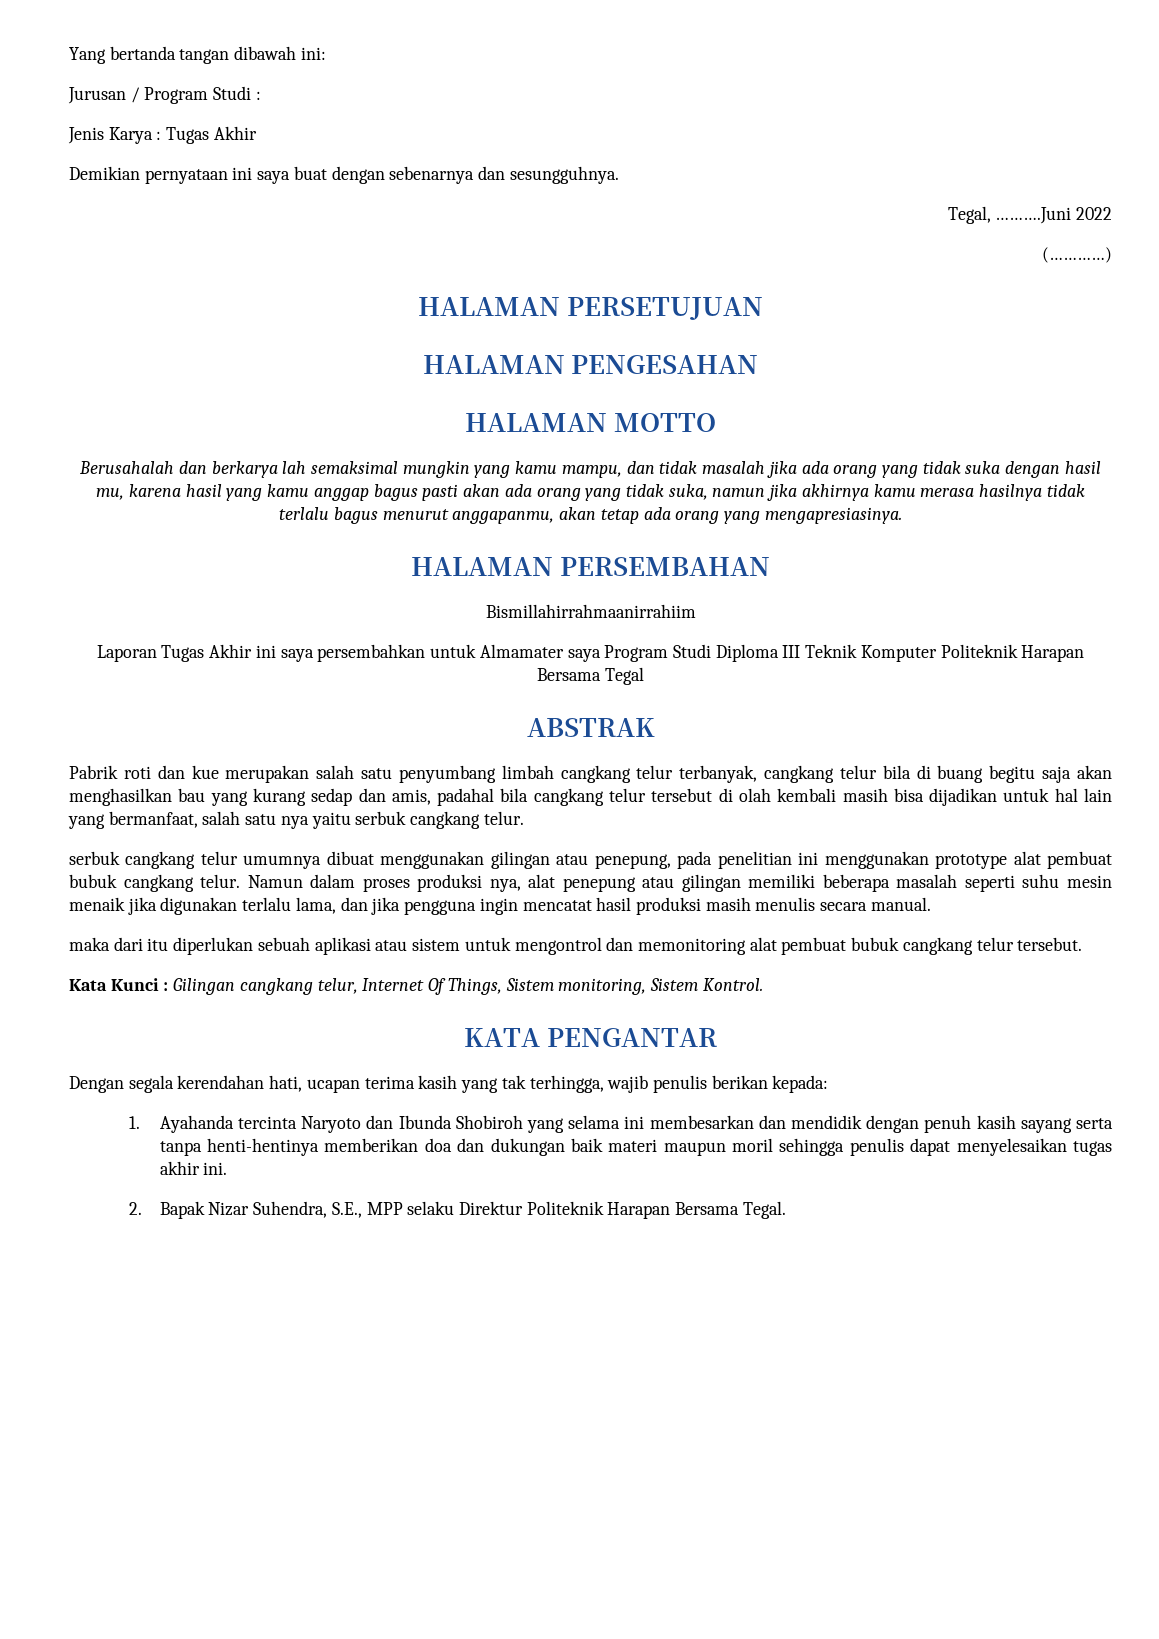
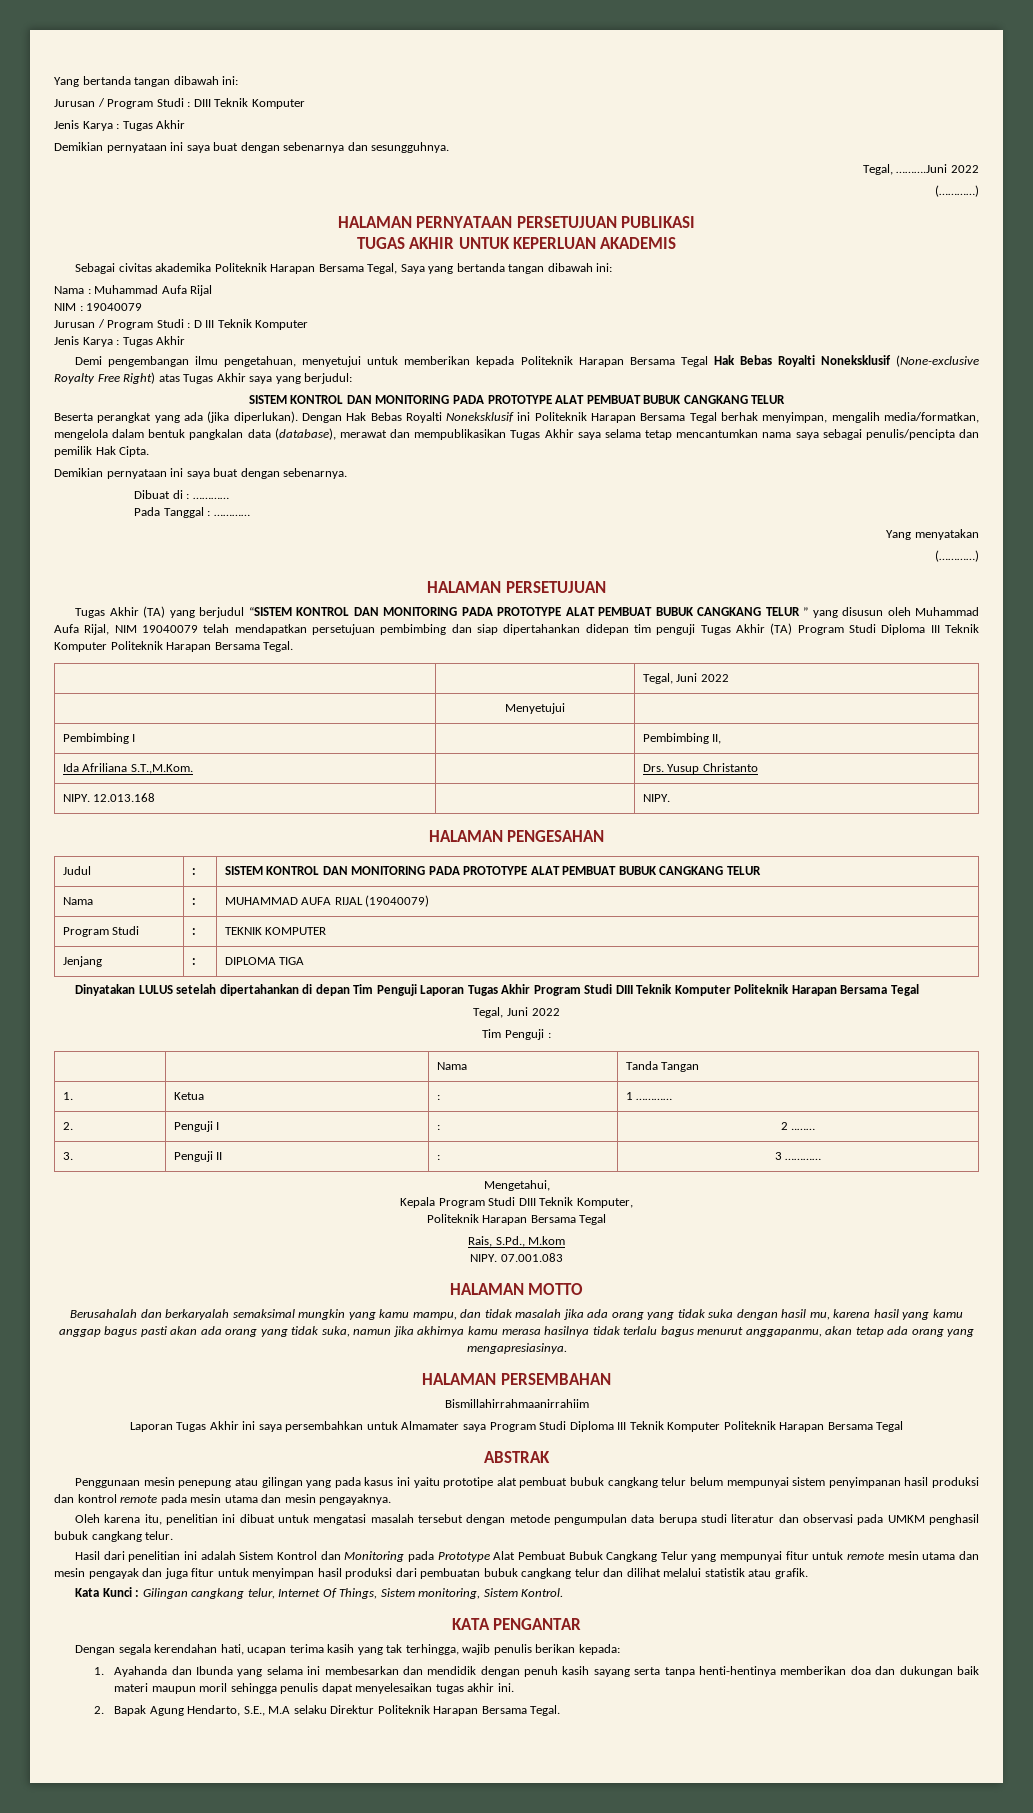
- Jurusan / Program Studi :
+ Jurusan / Program Studi : DIII Teknik Komputer
+ HALAMAN PERNYATAAN PERSETUJUAN PUBLIKASI
+ TUGAS AKHIR UNTUK KEPERLUAN AKADEMIS
+ Sebagai civitas akademika Politeknik Harapan Bersama Tegal, Saya yang bertanda tangan dibawah ini:
+ Nama : Muhammad Aufa Rijal
+ NIM : 19040079
+ Jurusan / Program Studi : D III Teknik Komputer
+ Jenis Karya : Tugas Akhir
+ Demi pengembangan ilmu pengetahuan, menyetujui untuk memberikan kepada Politeknik Harapan Bersama Tegal Hak Bebas Royalti Noneksklusif (None-exclusive Royalty Free Right) atas Tugas Akhir saya yang berjudul:
+ SISTEM KONTROL DAN MONITORING PADA PROTOTYPE ALAT PEMBUAT BUBUK CANGKANG TELUR
+ Beserta perangkat yang ada (jika diperlukan). Dengan Hak Bebas Royalti Noneksklusif ini Politeknik Harapan Bersama Tegal berhak menyimpan, mengalih media/formatkan, mengelola dalam bentuk pangkalan data (database), merawat dan mempublikasikan Tugas Akhir saya selama tetap mencantumkan nama saya sebagai penulis/pencipta dan pemilik Hak Cipta.
+ Demikian pernyataan ini saya buat dengan sebenarnya.
+ Dibuat di : …………
+ Pada Tanggal : …………
+ Yang menyatakan
+ (…………)
  HALAMAN PERSETUJUAN
+ Tugas Akhir (TA) yang berjudul “SISTEM KONTROL DAN MONITORING PADA PROTOTYPE ALAT PEMBUAT BUBUK CANGKANG TELUR ” yang disusun oleh Muhammad Aufa Rijal, NIM 19040079 telah mendapatkan persetujuan pembimbing dan siap dipertahankan didepan tim penguji Tugas Akhir (TA) Program Studi Diploma III Teknik Komputer Politeknik Harapan Bersama Tegal.
+ | | Tegal, Juni 2022
+ | Menyetujui |
+ Pembimbing I | | Pembimbing II,
+ Ida Afriliana S.T.,M.Kom. | | Drs. Yusup Christanto
+ NIPY. 12.013.168 | | NIPY.
  HALAMAN PENGESAHAN
+ Judul | : | SISTEM KONTROL DAN MONITORING PADA PROTOTYPE ALAT PEMBUAT BUBUK CANGKANG TELUR
+ Nama | : | MUHAMMAD AUFA RIJAL (19040079)
+ Program Studi | : | TEKNIK KOMPUTER
+ Jenjang | : | DIPLOMA TIGA
+ Dinyatakan LULUS setelah dipertahankan di depan Tim Penguji Laporan Tugas Akhir Program Studi DIII Teknik Komputer Politeknik Harapan Bersama Tegal
+ Tegal, Juni 2022
+ Tim Penguji :
+ | | Nama | Tanda Tangan
+ 1. | Ketua | : | 1 …………
+ 2. | Penguji I | : | 2 ..……
+ 3. | Penguji II | : | 3 …………
+ Mengetahui,
+ Kepala Program Studi DIII Teknik Komputer,
+ Politeknik Harapan Bersama Tegal
+ Rais, S.Pd., M.kom
+ NIPY. 07.001.083
- Berusahalah dan berkarya lah semaksimal mungkin yang kamu mampu, dan tidak masalah jika ada orang yang tidak suka dengan hasil mu, karena hasil yang kamu anggap bagus pasti akan ada orang yang tidak suka, namun jika akhirnya kamu merasa hasilnya tidak terlalu bagus menurut anggapanmu, akan tetap ada orang yang mengapresiasinya.
+ Berusahalah dan berkaryalah semaksimal mungkin yang kamu mampu, dan tidak masalah jika ada orang yang tidak suka dengan hasil mu, karena hasil yang kamu anggap bagus pasti akan ada orang yang tidak suka, namun jika akhirnya kamu merasa hasilnya tidak terlalu bagus menurut anggapanmu, akan tetap ada orang yang mengapresiasinya.
- Pabrik roti dan kue merupakan salah satu penyumbang limbah cangkang telur terbanyak, cangkang telur bila di buang begitu saja akan menghasilkan bau yang kurang sedap dan amis, padahal bila cangkang telur tersebut di olah kembali masih bisa dijadikan untuk hal lain yang bermanfaat, salah satu nya yaitu serbuk cangkang telur.
- serbuk cangkang telur umumnya dibuat menggunakan gilingan atau penepung, pada penelitian ini menggunakan prototype alat pembuat bubuk cangkang telur. Namun dalam proses produksi nya, alat penepung atau gilingan memiliki beberapa masalah seperti suhu mesin menaik jika digunakan terlalu lama, dan jika pengguna ingin mencatat hasil produksi masih menulis secara manual.
- maka dari itu diperlukan sebuah aplikasi atau sistem untuk mengontrol dan memonitoring alat pembuat bubuk cangkang telur tersebut.
+ Penggunaan mesin penepung atau gilingan yang pada kasus ini yaitu prototipe alat pembuat bubuk cangkang telur belum mempunyai sistem penyimpanan hasil produksi dan kontrol remote pada mesin utama dan mesin pengayaknya.
+ Oleh karena itu, penelitian ini dibuat untuk mengatasi masalah tersebut dengan metode pengumpulan data berupa studi literatur dan observasi pada UMKM penghasil bubuk cangkang telur.
+ Hasil dari penelitian ini adalah Sistem Kontrol dan Monitoring pada Prototype Alat Pembuat Bubuk Cangkang Telur yang mempunyai fitur untuk remote mesin utama dan mesin pengayak dan juga fitur untuk menyimpan hasil produksi dari pembuatan bubuk cangkang telur dan dilihat melalui statistik atau grafik.
- 1. Ayahanda tercinta Naryoto dan Ibunda Shobiroh yang selama ini membesarkan dan mendidik dengan penuh kasih sayang serta tanpa henti-hentinya memberikan doa dan dukungan baik materi maupun moril sehingga penulis dapat menyelesaikan tugas akhir ini.
+ 1. Ayahanda dan Ibunda yang selama ini membesarkan dan mendidik dengan penuh kasih sayang serta tanpa henti-hentinya memberikan doa dan dukungan baik materi maupun moril sehingga penulis dapat menyelesaikan tugas akhir ini.
- 2. Bapak Nizar Suhendra, S.E., MPP selaku Direktur Politeknik Harapan Bersama Tegal.
+ 2. Bapak Agung Hendarto, S.E., M.A selaku Direktur Politeknik Harapan Bersama Tegal.

